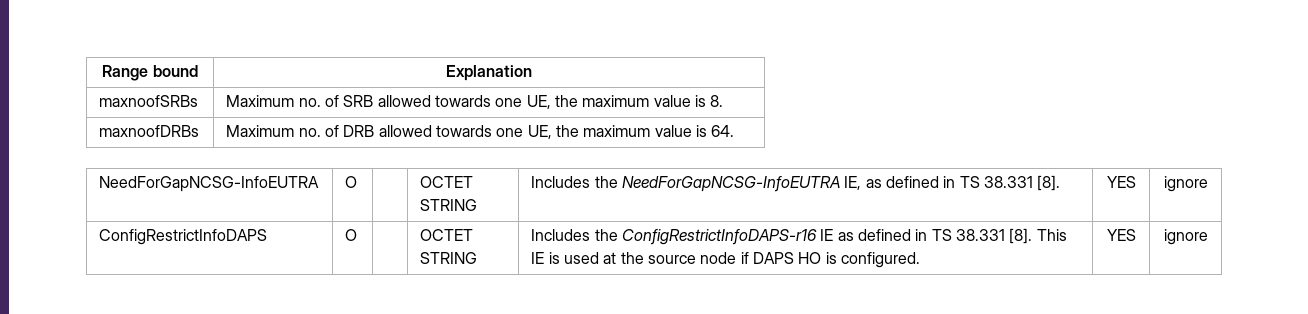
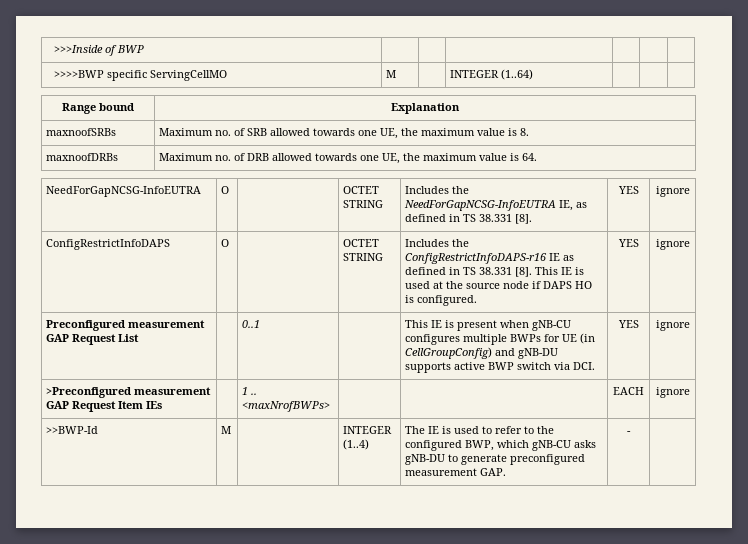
+ >>>Inside of BWP | | | | | |
+ >>>>BWP specific ServingCellMO | M | | INTEGER (1..64) | | |
+ Preconfigured measurement GAP Request List | | 0..1 | | This IE is present when gNB-CU configures multiple BWPs for UE (in CellGroupConfig) and gNB-DU supports active BWP switch via DCI. | YES | ignore
+ >Preconfigured measurement GAP Request Item IEs | | 1 .. <maxNrofBWPs> | | | EACH | ignore
+ >>BWP-Id | M | | INTEGER (1..4) | The IE is used to refer to the configured BWP, which gNB-CU asks gNB-DU to generate preconfigured measurement GAP. | - |

